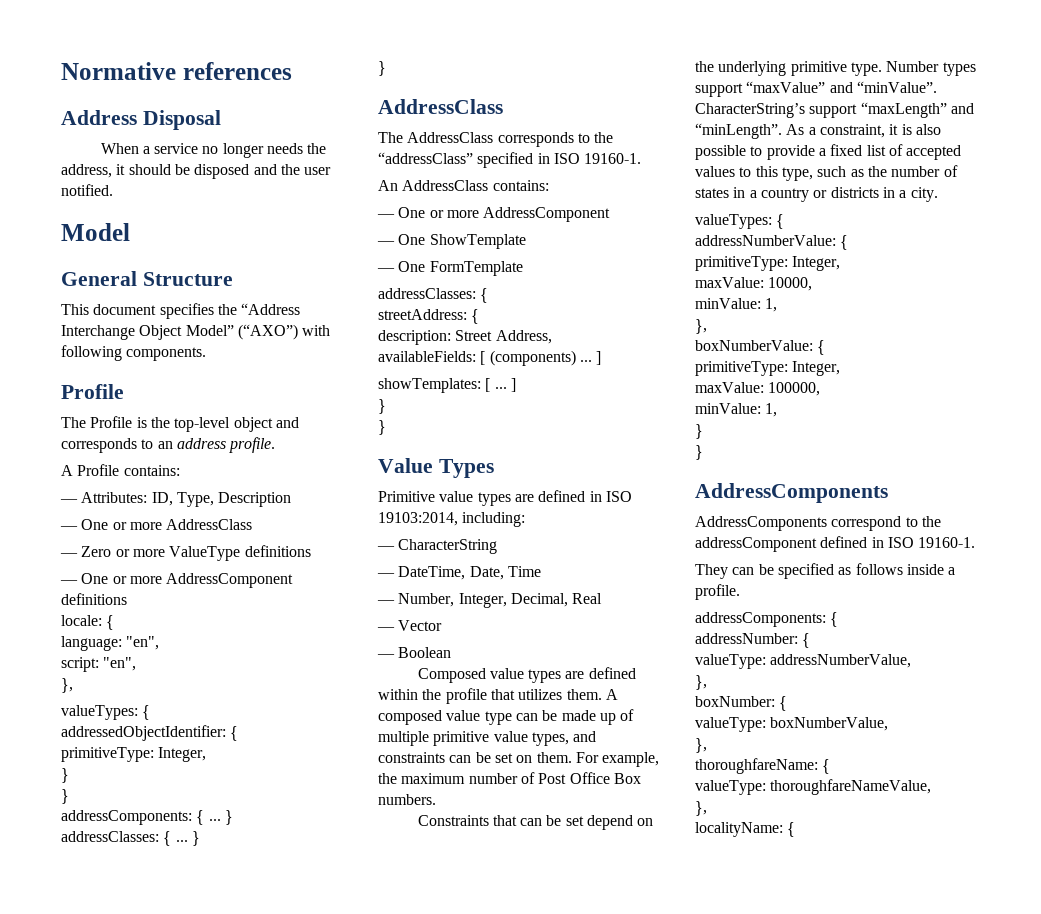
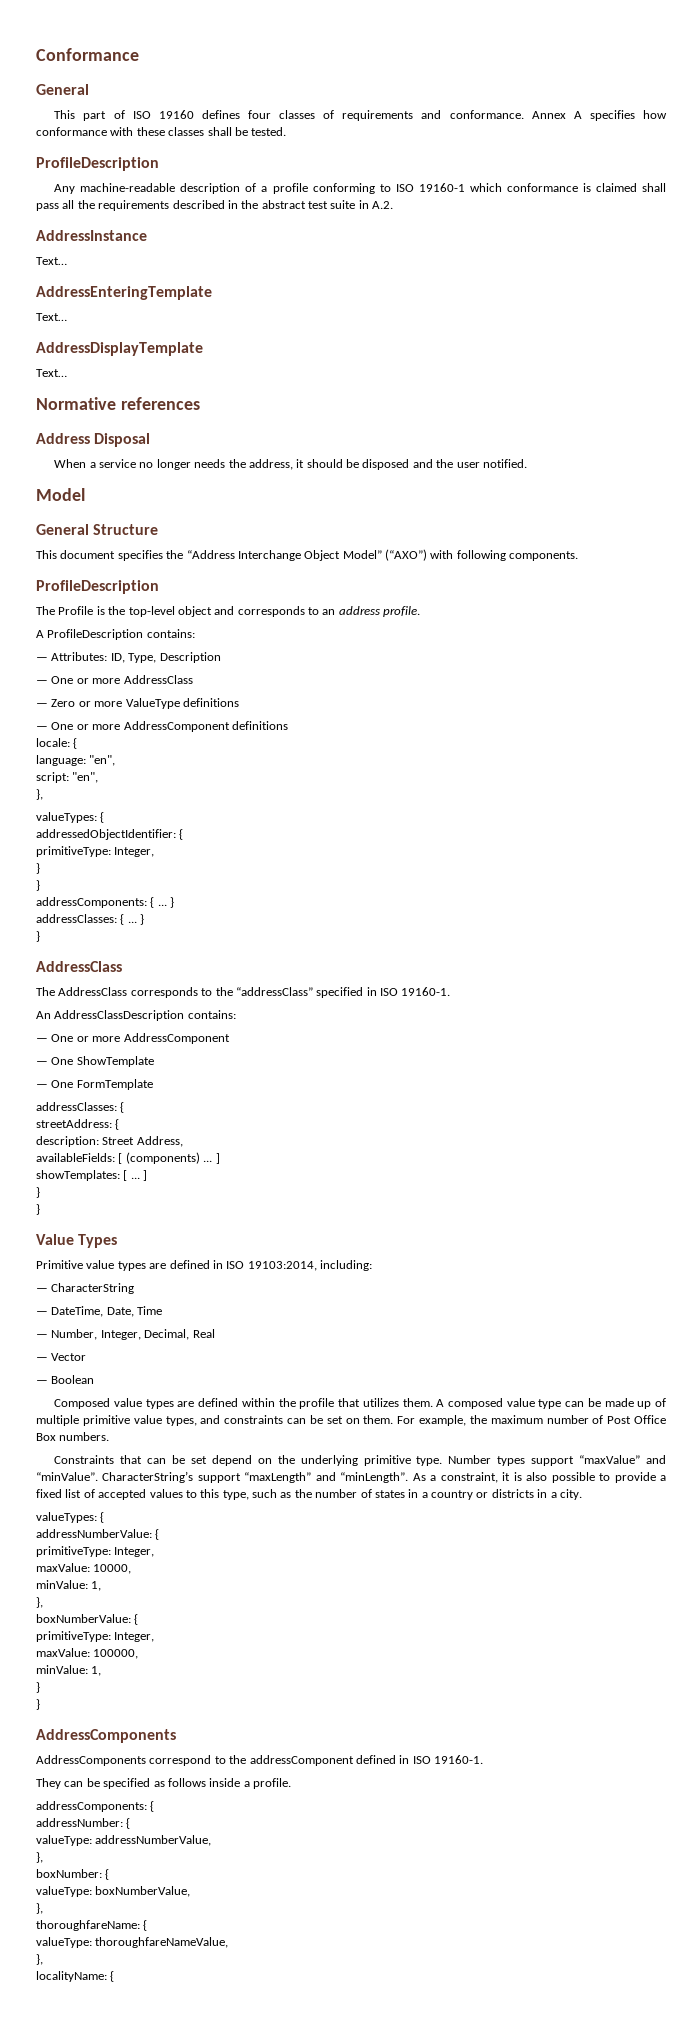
+ Conformance
+ General
+ This part of ISO 19160 defines four classes of requirements and conformance. Annex A specifies how conformance with these classes shall be tested.
+ ProfileDescription
+ Any machine-readable description of a profile conforming to ISO 19160-1 which conformance is claimed shall pass all the requirements described in the abstract test suite in A.2.
+ AddressInstance
+ Text…
+ AddressEnteringTemplate
+ Text…
+ AddressDisplayTemplate
+ Text…
  This document specifies the “Address Interchange Object Model” (“AXO”) with following components.
- Profile
+ ProfileDescription
- A Profile contains:
+ A ProfileDescription contains:
- An AddressClass contains:
+ An AddressClassDescription contains:

